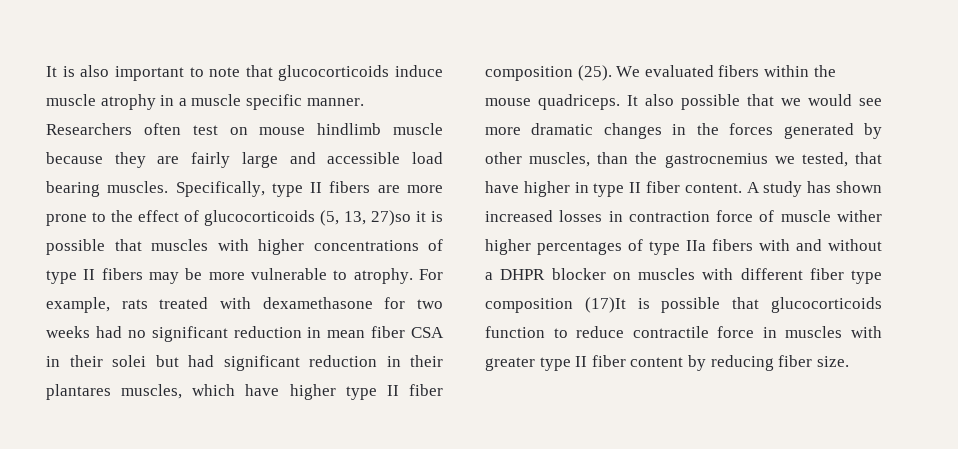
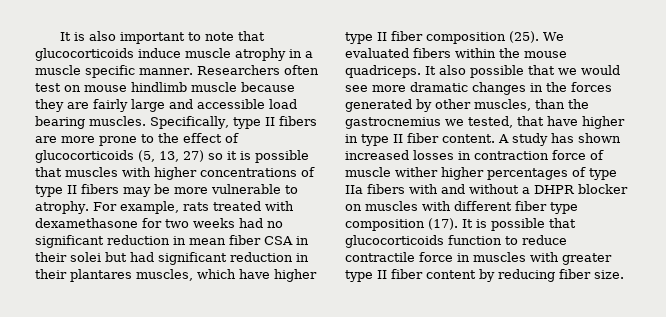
- Specifically, type II fibers are more prone to the effect of glucocorticoids (5, 13, 27)so it is possible that muscles with higher concentrations of type II fibers may be more vulnerable to atrophy.
+ Specifically, type II fibers are more prone to the effect of glucocorticoids (5, 13, 27) so it is possible that muscles with higher concentrations of type II fibers may be more vulnerable to atrophy.
- A study has shown increased losses in contraction force of muscle wither higher percentages of type IIa fibers with and without a DHPR blocker on muscles with different fiber type composition (17)It is possible that glucocorticoids function to reduce contractile force in muscles with greater type II fiber content by reducing fiber size.
+ A study has shown increased losses in contraction force of muscle wither higher percentages of type IIa fibers with and without a DHPR blocker on muscles with different fiber type composition (17). It is possible that glucocorticoids function to reduce contractile force in muscles with greater type II fiber content by reducing fiber size.

